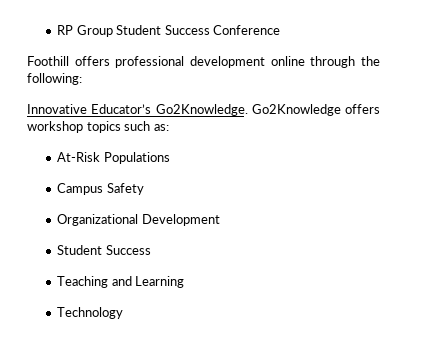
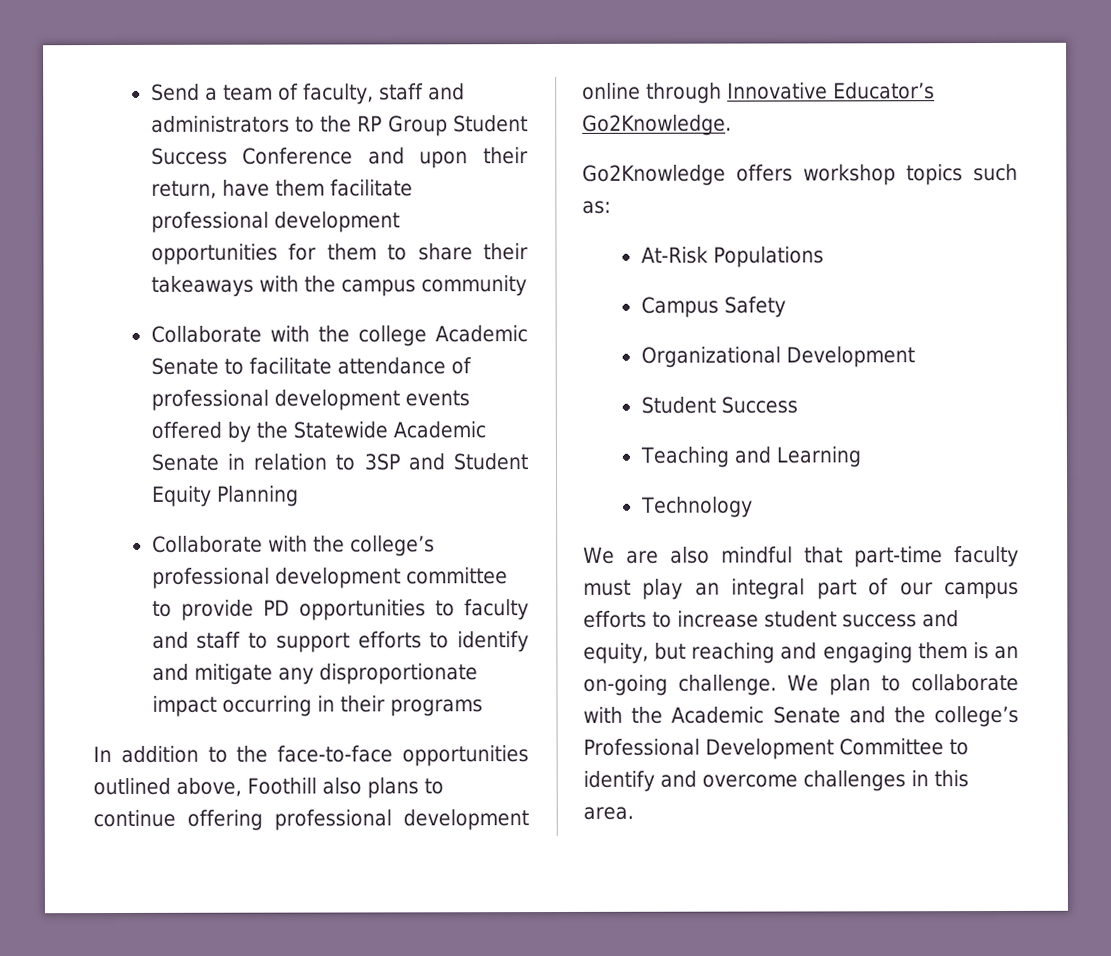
- RP Group Student Success Conference
- Foothill offers professional development online through the following:
- Innovative Educator’s Go2Knowledge. Go2Knowledge offers workshop topics such as:
+ Send a team of faculty, staff and administrators to the RP Group Student Success Conference and upon their return, have them facilitate professional development opportunities for them to share their takeaways with the campus community
+ Collaborate with the college Academic Senate to facilitate attendance of professional development events offered by the Statewide Academic Senate in relation to 3SP and Student Equity Planning
+ Collaborate with the college’s professional development committee to provide PD opportunities to faculty and staff to support efforts to identify and mitigate any disproportionate impact occurring in their programs
+ In addition to the face-to-face opportunities outlined above, Foothill also plans to continue offering professional development online through Innovative Educator’s Go2Knowledge.
+ Go2Knowledge offers workshop topics such as:
+ We are also mindful that part-time faculty must play an integral part of our campus efforts to increase student success and equity, but reaching and engaging them is an on-going challenge. We plan to collaborate with the Academic Senate and the college’s Professional Development Committee to identify and overcome challenges in this area.

